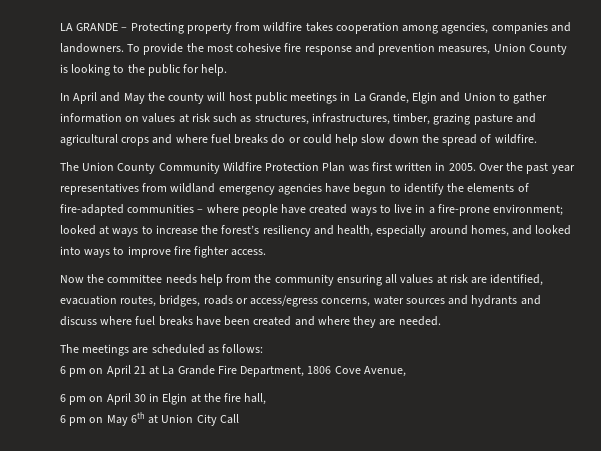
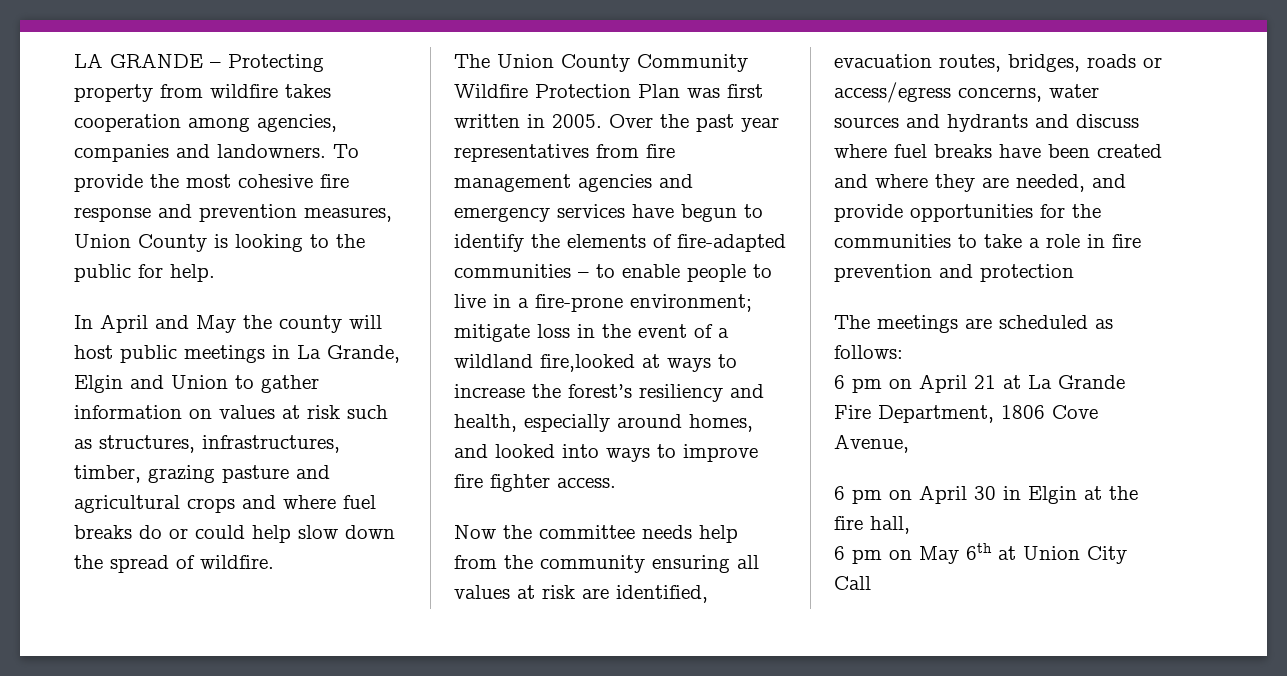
- Over the past year representatives from wildland emergency agencies have begun to identify the elements of fire-adapted communities – where people have created ways to live in a fire-prone environment; looked at ways to increase the forest’s resiliency and health, especially around homes, and looked into ways to improve fire fighter access.
+ Over the past year representatives from fire management agencies and emergency services have begun to identify the elements of fire-adapted communities – to enable people to live in a fire-prone environment; mitigate loss in the event of a wildland fire,looked at ways to increase the forest’s resiliency and health, especially around homes, and looked into ways to improve fire fighter access.
- Now the committee needs help from the community ensuring all values at risk are identified, evacuation routes, bridges, roads or access/egress concerns, water sources and hydrants and discuss where fuel breaks have been created and where they are needed.
+ Now the committee needs help from the community ensuring all values at risk are identified, evacuation routes, bridges, roads or access/egress concerns, water sources and hydrants and discuss where fuel breaks have been created and where they are needed, and provide opportunities for the communities to take a role in fire prevention and protection

